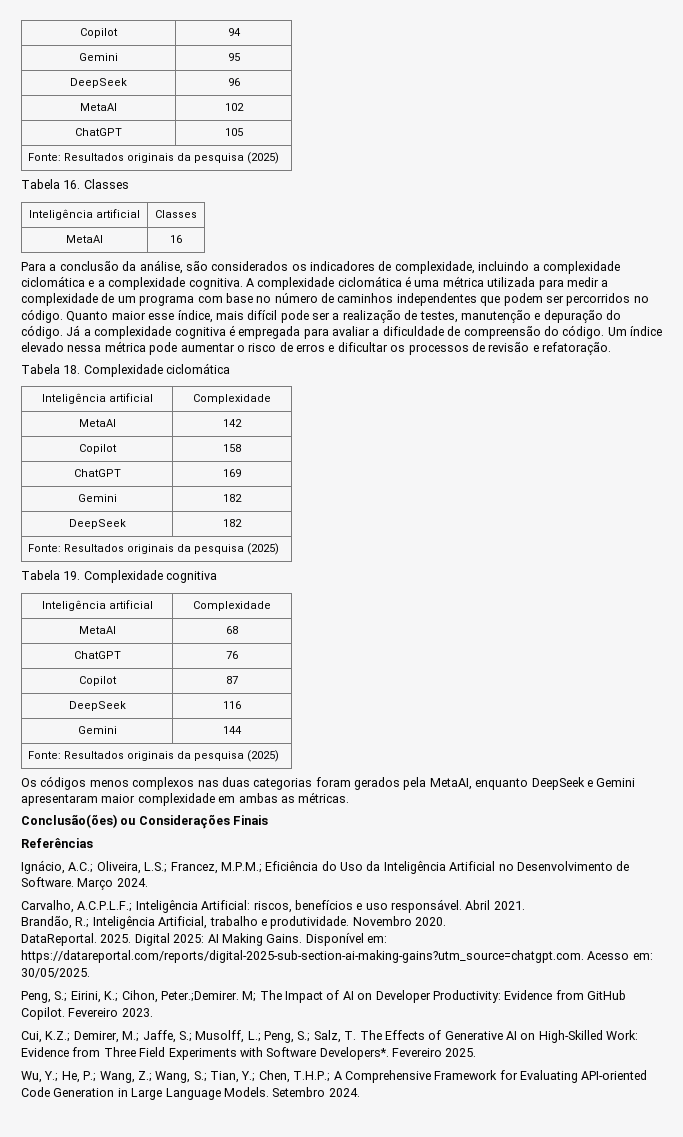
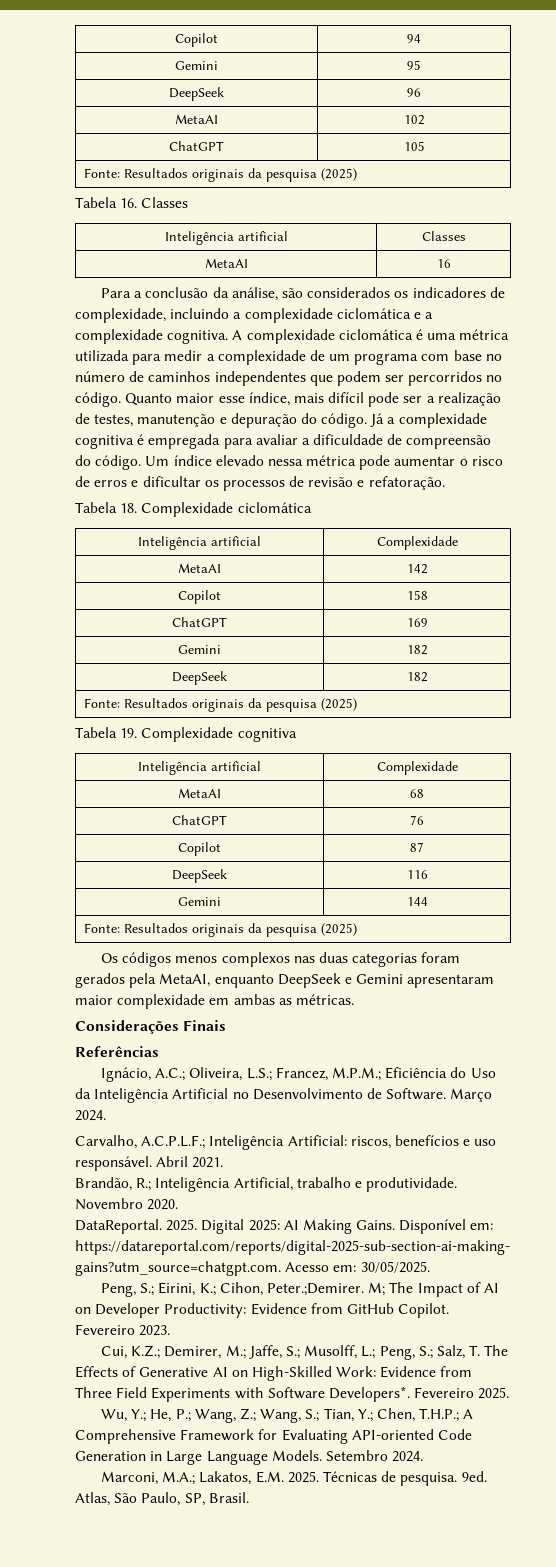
- Conclusão(ões) ou Considerações Finais
+ Considerações Finais
+ Marconi, M.A.; Lakatos, E.M. 2025. Técnicas de pesquisa. 9ed. Atlas, São Paulo, SP, Brasil.

